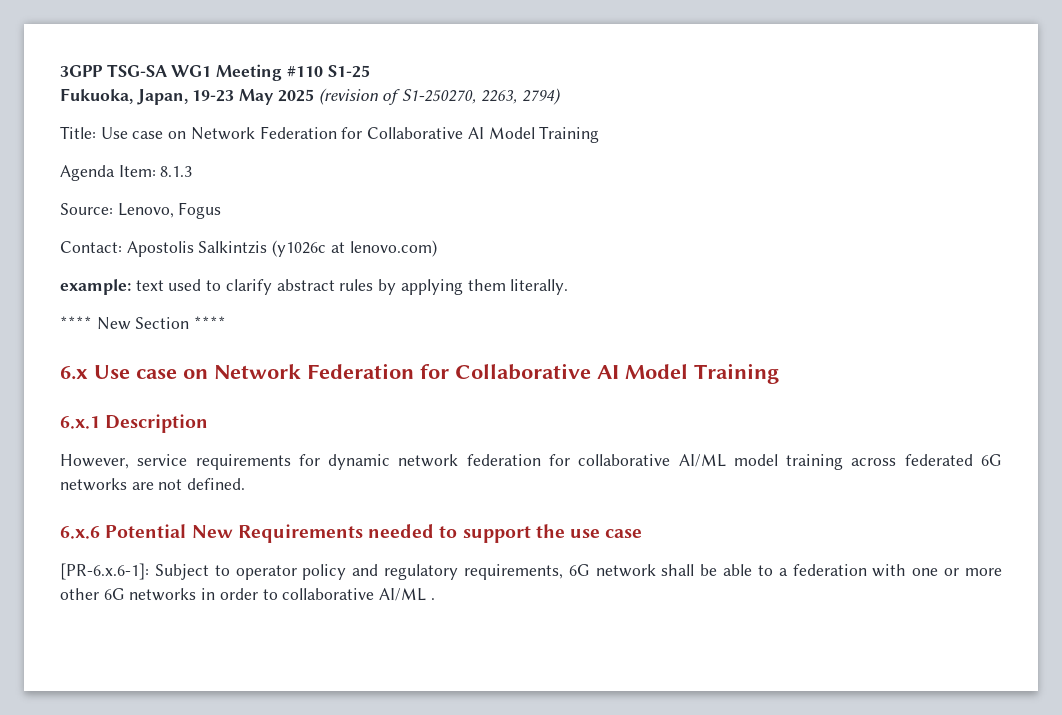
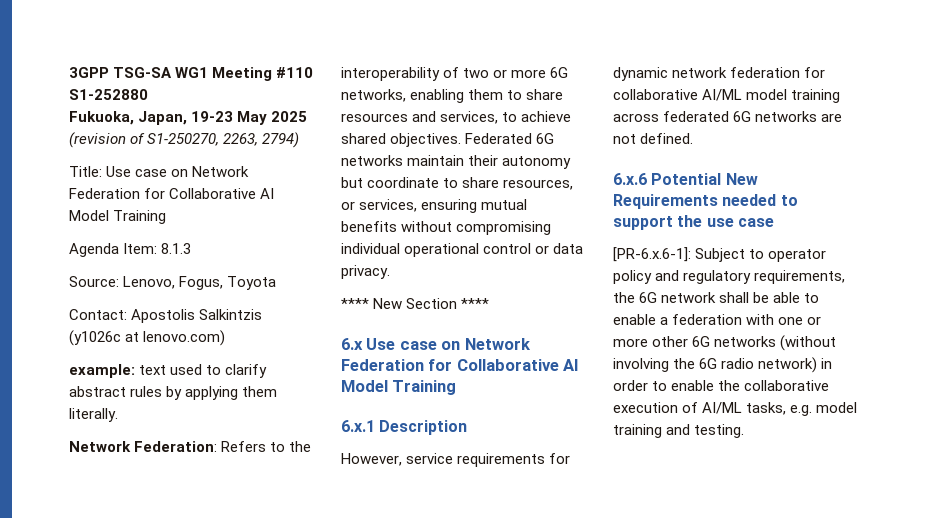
- 3GPP TSG-SA WG1 Meeting #110 S1-25
+ 3GPP TSG-SA WG1 Meeting #110 S1-252880
- Source: Lenovo, Fogus
+ Source: Lenovo, Fogus, Toyota
+ Network Federation: Refers to the interoperability of two or more 6G networks, enabling them to share resources and services, to achieve shared objectives. Federated 6G networks maintain their autonomy but coordinate to share resources, or services, ensuring mutual benefits without compromising individual operational control or data privacy.
- [PR-6.x.6-1]: Subject to operator policy and regulatory requirements, 6G network shall be able to a federation with one or more other 6G networks in order to collaborative AI/ML .
+ [PR-6.x.6-1]: Subject to operator policy and regulatory requirements, the 6G network shall be able to enable a federation with one or more other 6G networks (without involving the 6G radio network) in order to enable the collaborative execution of AI/ML tasks, e.g. model training and testing.

